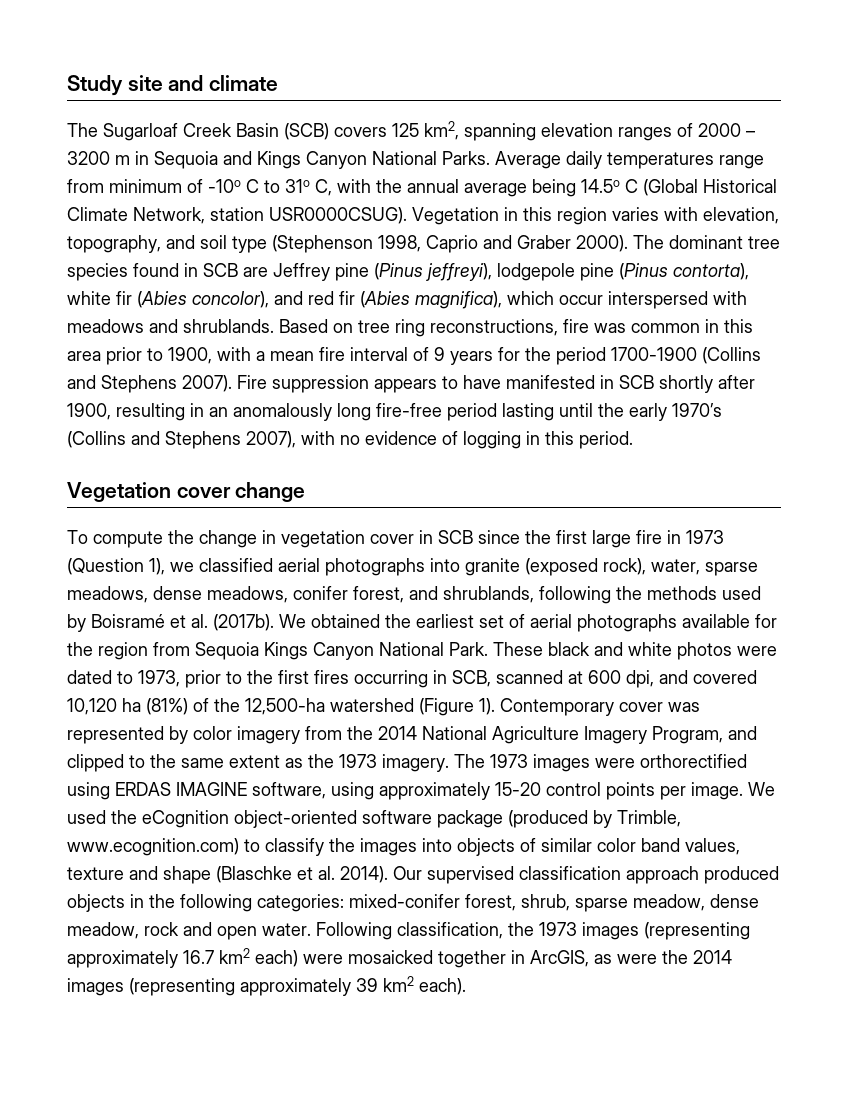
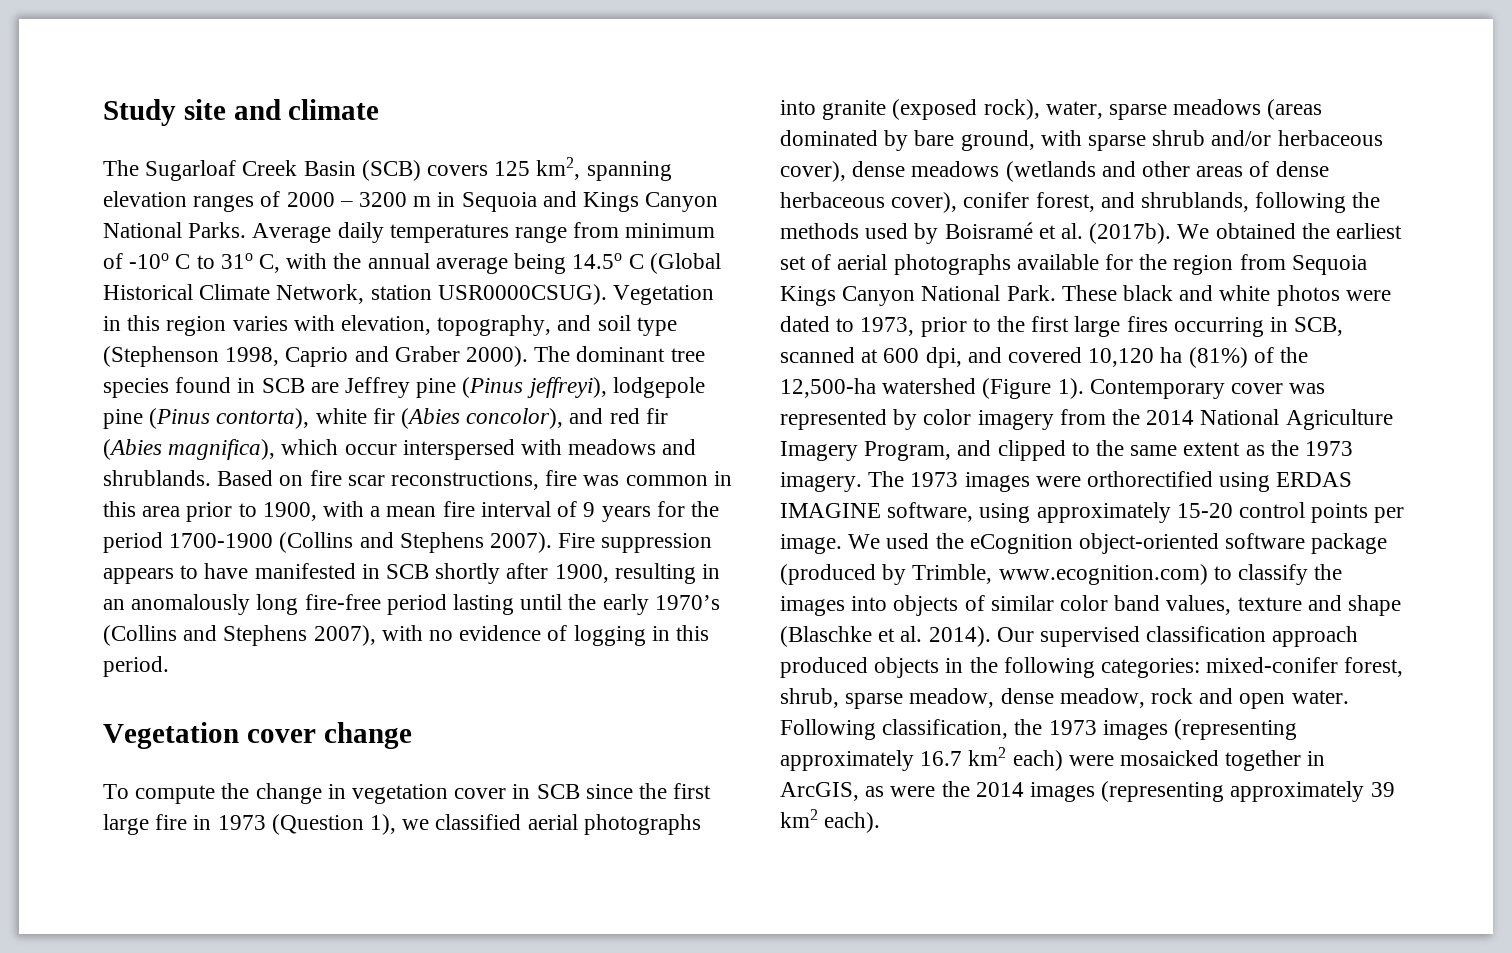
- Based on tree ring reconstructions, fire was common in this area prior to 1900, with a mean fire interval of 9 years for the period 1700-1900 (Collins and Stephens 2007).
+ Based on fire scar reconstructions, fire was common in this area prior to 1900, with a mean fire interval of 9 years for the period 1700-1900 (Collins and Stephens 2007).
- To compute the change in vegetation cover in SCB since the first large fire in 1973 (Question 1), we classified aerial photographs into granite (exposed rock), water, sparse meadows, dense meadows, conifer forest, and shrublands, following the methods used by Boisramé et al. (2017b).
+ To compute the change in vegetation cover in SCB since the first large fire in 1973 (Question 1), we classified aerial photographs into granite (exposed rock), water, sparse meadows (areas dominated by bare ground, with sparse shrub and/or herbaceous cover), dense meadows (wetlands and other areas of dense herbaceous cover), conifer forest, and shrublands, following the methods used by Boisramé et al. (2017b).
- These black and white photos were dated to 1973, prior to the first fires occurring in SCB, scanned at 600 dpi, and covered 10,120 ha (81%) of the 12,500-ha watershed (Figure 1).
+ These black and white photos were dated to 1973, prior to the first large fires occurring in SCB, scanned at 600 dpi, and covered 10,120 ha (81%) of the 12,500-ha watershed (Figure 1).

